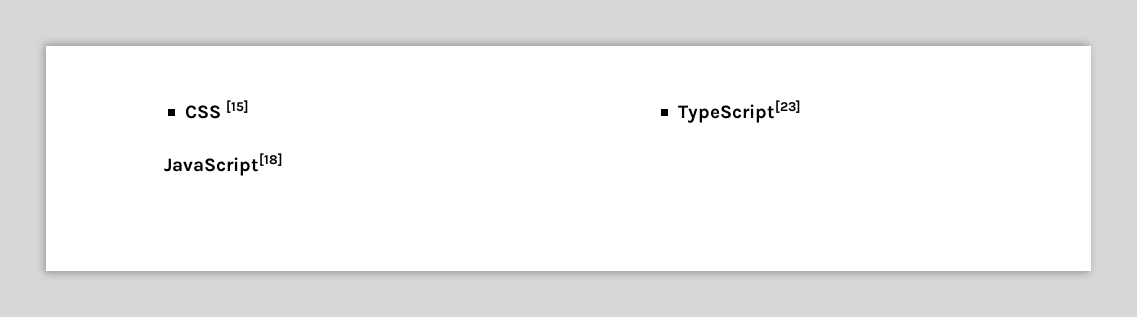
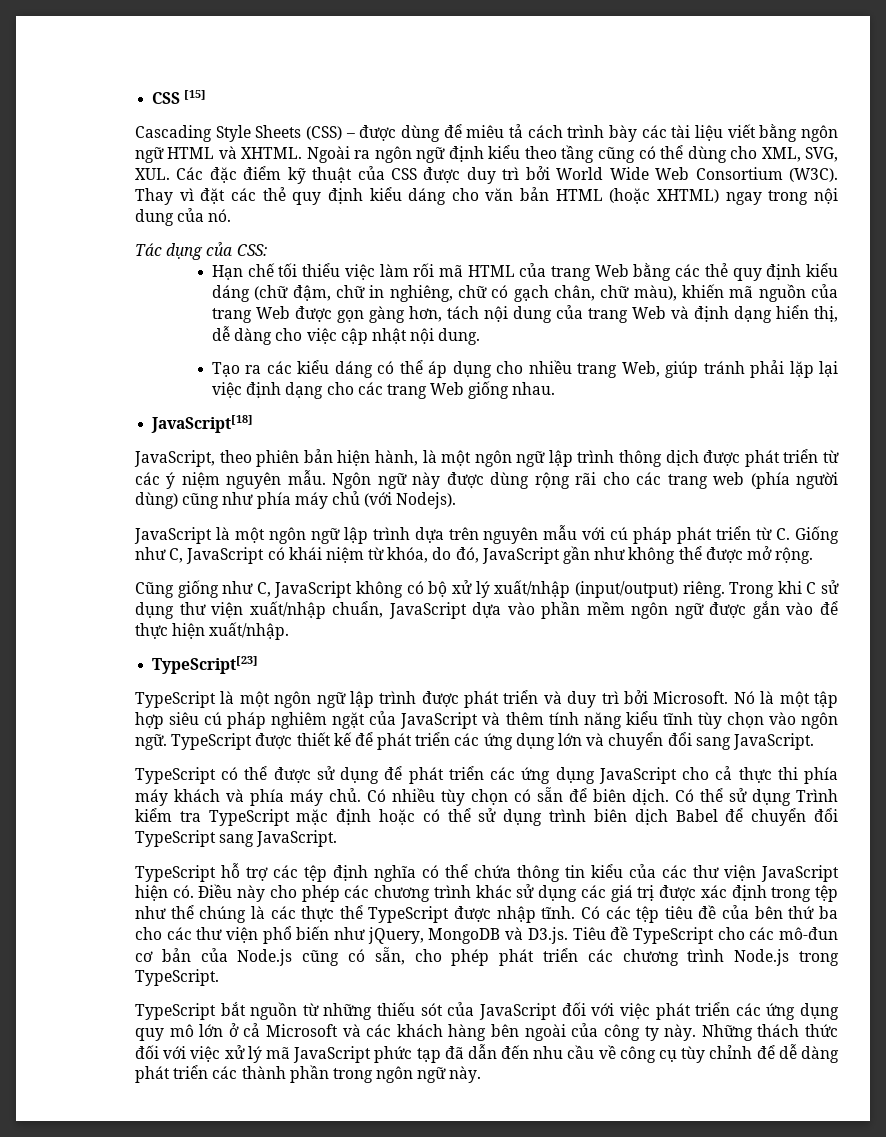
+ Cascading Style Sheets (CSS) – được dùng để miêu tả cách trình bày các tài liệu viết bằng ngôn ngữ HTML và XHTML. Ngoài ra ngôn ngữ định kiểu theo tầng cũng có thể dùng cho XML, SVG, XUL. Các đặc điểm kỹ thuật của CSS được duy trì bởi World Wide Web Consortium (W3C). Thay vì đặt các thẻ quy định kiểu dáng cho văn bản HTML (hoặc XHTML) ngay trong nội dung của nó.
+ Tác dụng của CSS:
+ Hạn chế tối thiểu việc làm rối mã HTML của trang Web bằng các thẻ quy định kiểu dáng (chữ đậm, chữ in nghiêng, chữ có gạch chân, chữ màu), khiến mã nguồn của trang Web được gọn gàng hơn, tách nội dung của trang Web và định dạng hiển thị, dễ dàng cho việc cập nhật nội dung.
+ Tạo ra các kiểu dáng có thể áp dụng cho nhiều trang Web, giúp tránh phải lặp lại việc định dạng cho các trang Web giống nhau.
  JavaScript[18]
+ JavaScript, theo phiên bản hiện hành, là một ngôn ngữ lập trình thông dịch được phát triển từ các ý niệm nguyên mẫu. Ngôn ngữ này được dùng rộng rãi cho các trang web (phía người dùng) cũng như phía máy chủ (với Nodejs).
+ JavaScript là một ngôn ngữ lập trình dựa trên nguyên mẫu với cú pháp phát triển từ C. Giống như C, JavaScript có khái niệm từ khóa, do đó, JavaScript gần như không thể được mở rộng.
+ Cũng giống như C, JavaScript không có bộ xử lý xuất/nhập (input/output) riêng. Trong khi C sử dụng thư viện xuất/nhập chuẩn, JavaScript dựa vào phần mềm ngôn ngữ được gắn vào để thực hiện xuất/nhập.
  TypeScript[23]
+ TypeScript là một ngôn ngữ lập trình được phát triển và duy trì bởi Microsoft. Nó là một tập hợp siêu cú pháp nghiêm ngặt của JavaScript và thêm tính năng kiểu tĩnh tùy chọn vào ngôn ngữ. TypeScript được thiết kế để phát triển các ứng dụng lớn và chuyển đổi sang JavaScript.
+ TypeScript có thể được sử dụng để phát triển các ứng dụng JavaScript cho cả thực thi phía máy khách và phía máy chủ. Có nhiều tùy chọn có sẵn để biên dịch. Có thể sử dụng Trình kiểm tra TypeScript mặc định hoặc có thể sử dụng trình biên dịch Babel để chuyển đổi TypeScript sang JavaScript.
+ TypeScript hỗ trợ các tệp định nghĩa có thể chứa thông tin kiểu của các thư viện JavaScript hiện có. Điều này cho phép các chương trình khác sử dụng các giá trị được xác định trong tệp như thể chúng là các thực thể TypeScript được nhập tĩnh. Có các tệp tiêu đề của bên thứ ba cho các thư viện phổ biến như jQuery, MongoDB và D3.js. Tiêu đề TypeScript cho các mô-đun cơ bản của Node.js cũng có sẵn, cho phép phát triển các chương trình Node.js trong TypeScript.
+ TypeScript bắt nguồn từ những thiếu sót của JavaScript đối với việc phát triển các ứng dụng quy mô lớn ở cả Microsoft và các khách hàng bên ngoài của công ty này. Những thách thức đối với việc xử lý mã JavaScript phức tạp đã dẫn đến nhu cầu về công cụ tùy chỉnh để dễ dàng phát triển các thành phần trong ngôn ngữ này.

